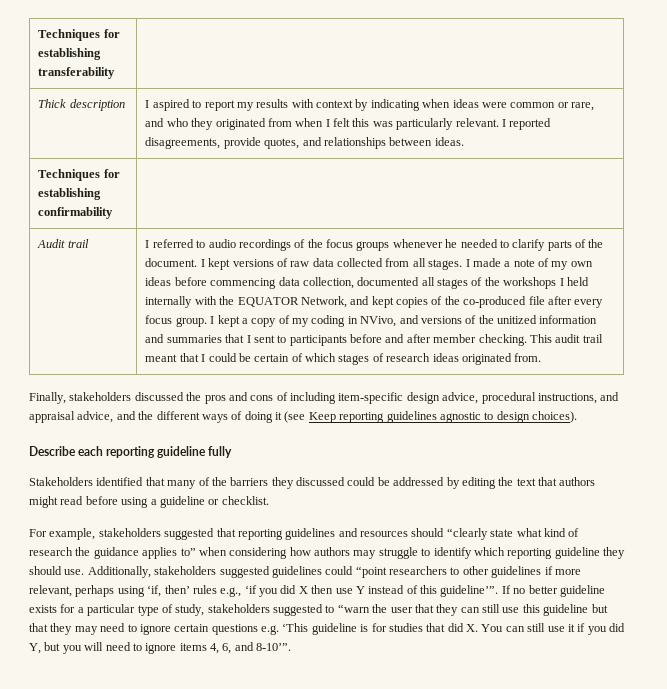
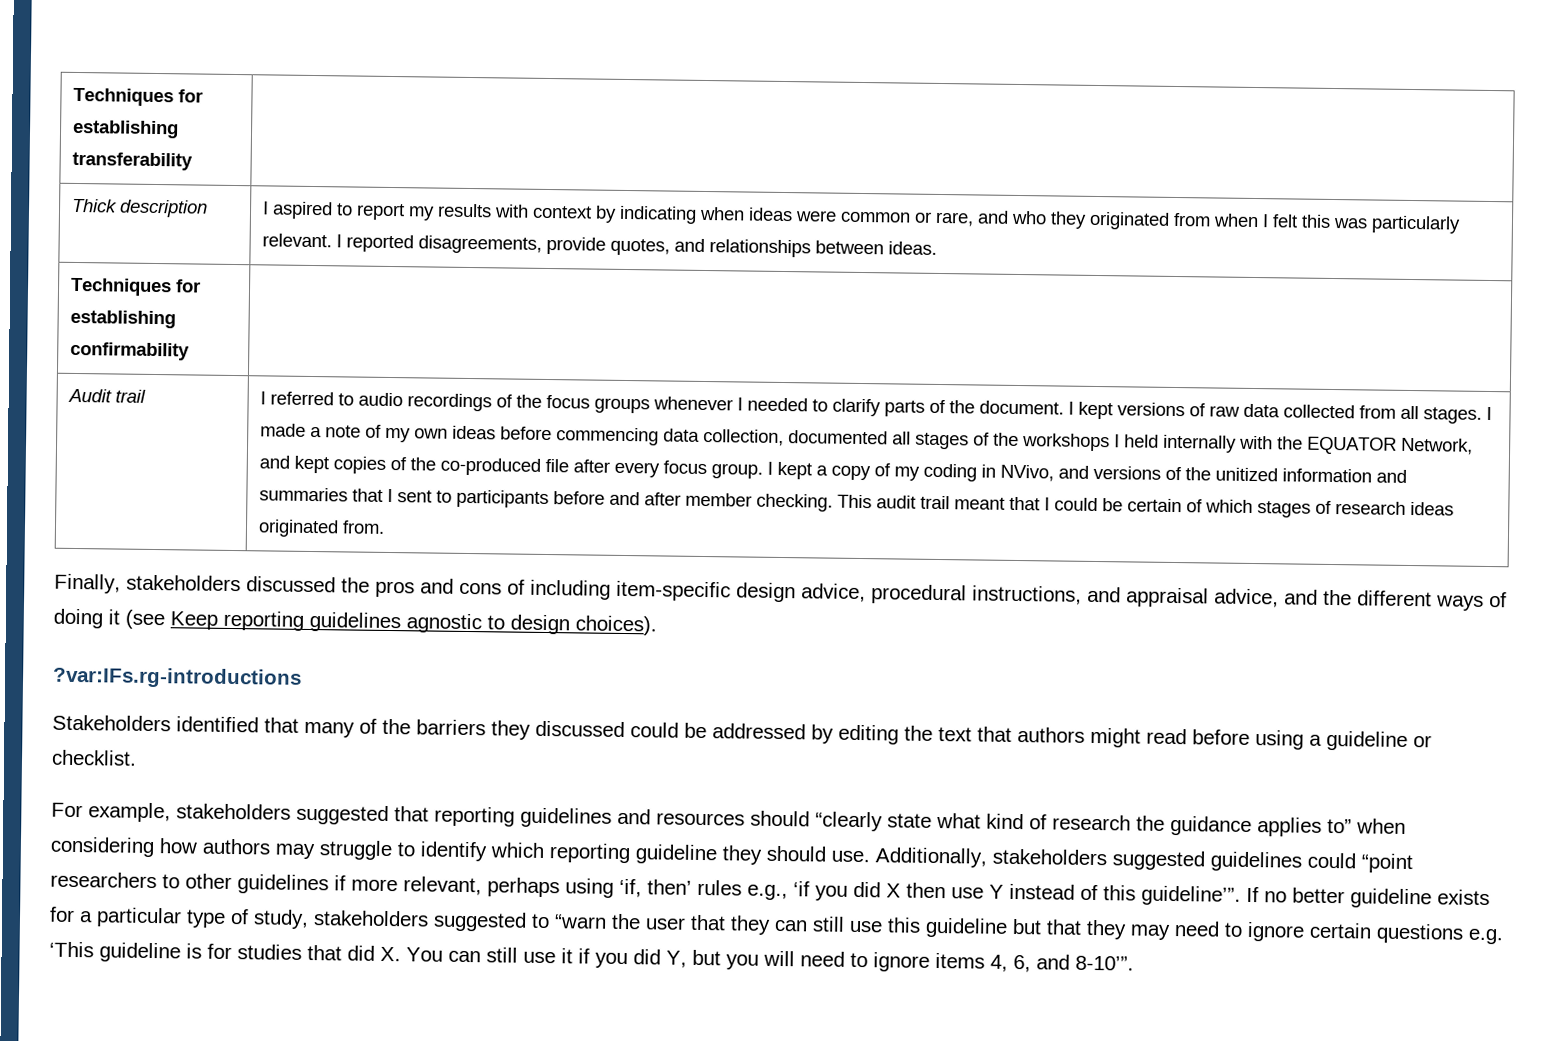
- I referred to audio recordings of the focus groups whenever he needed to clarify parts of the document.
+ I referred to audio recordings of the focus groups whenever I needed to clarify parts of the document.
- Describe each reporting guideline fully
+ ?var:IFs.rg-introductions

